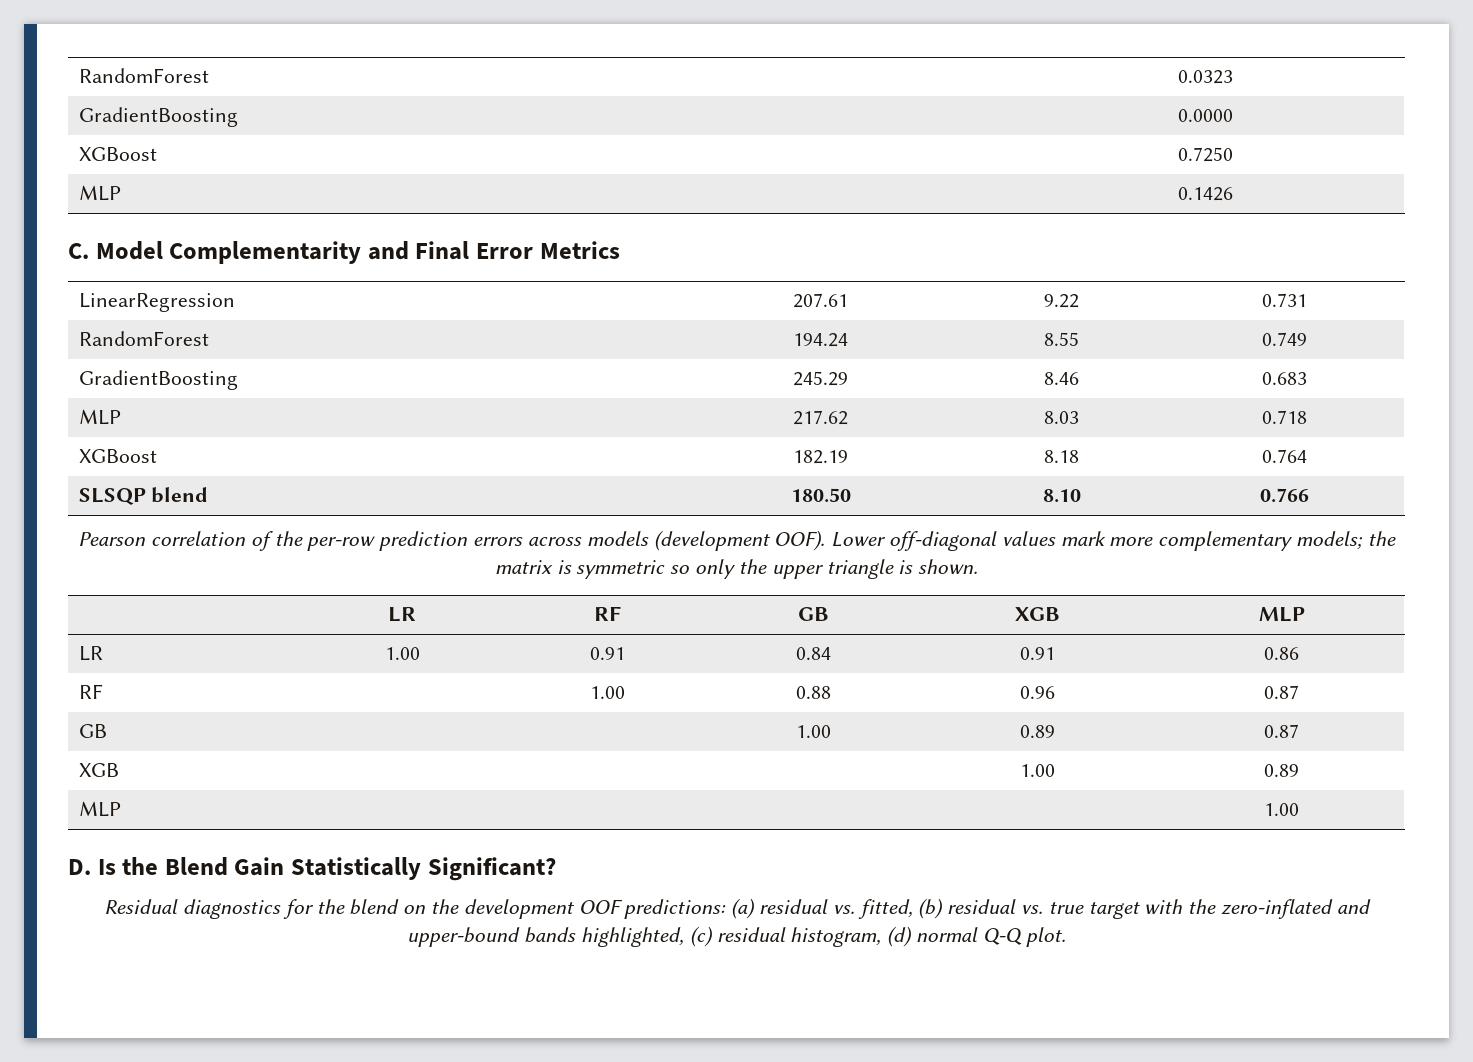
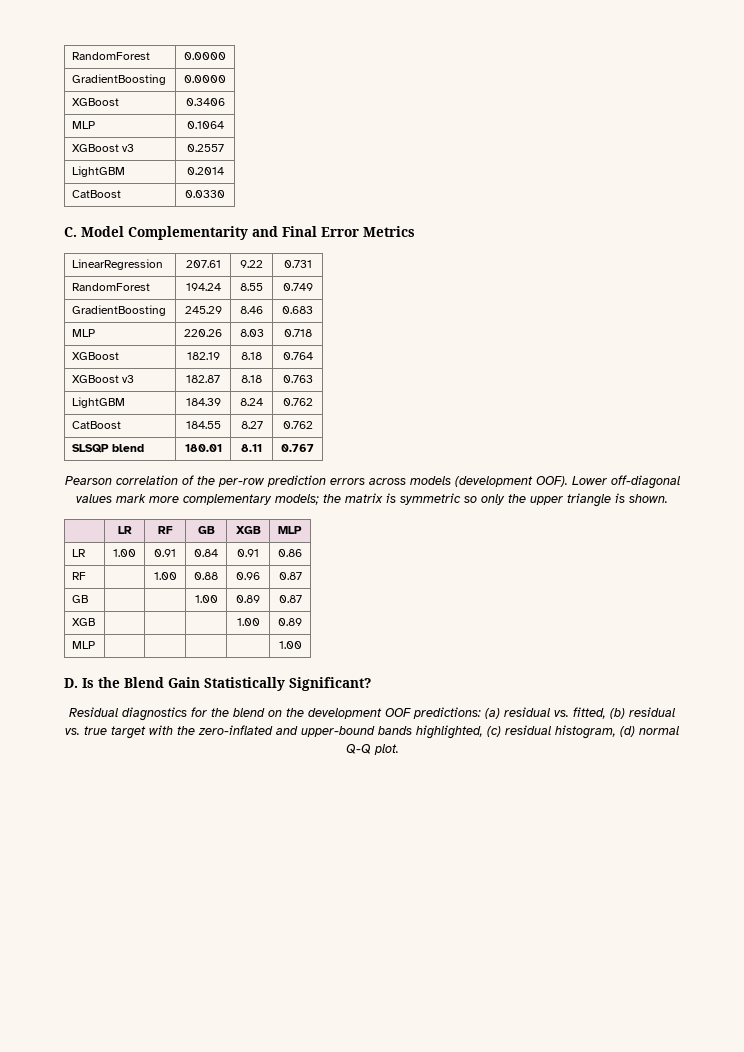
- RandomForest | 0.0323
+ RandomForest | 0.0000
- XGBoost | 0.7250
- MLP | 0.1426
+ XGBoost | 0.3406
+ MLP | 0.1064
+ XGBoost v3 | 0.2557
+ LightGBM | 0.2014
+ CatBoost | 0.0330
- MLP | 217.62 | 8.03 | 0.718
+ MLP | 220.26 | 8.03 | 0.718
+ XGBoost v3 | 182.87 | 8.18 | 0.763
+ LightGBM | 184.39 | 8.24 | 0.762
+ CatBoost | 184.55 | 8.27 | 0.762
- SLSQP blend | 180.50 | 8.10 | 0.766
+ SLSQP blend | 180.01 | 8.11 | 0.767

